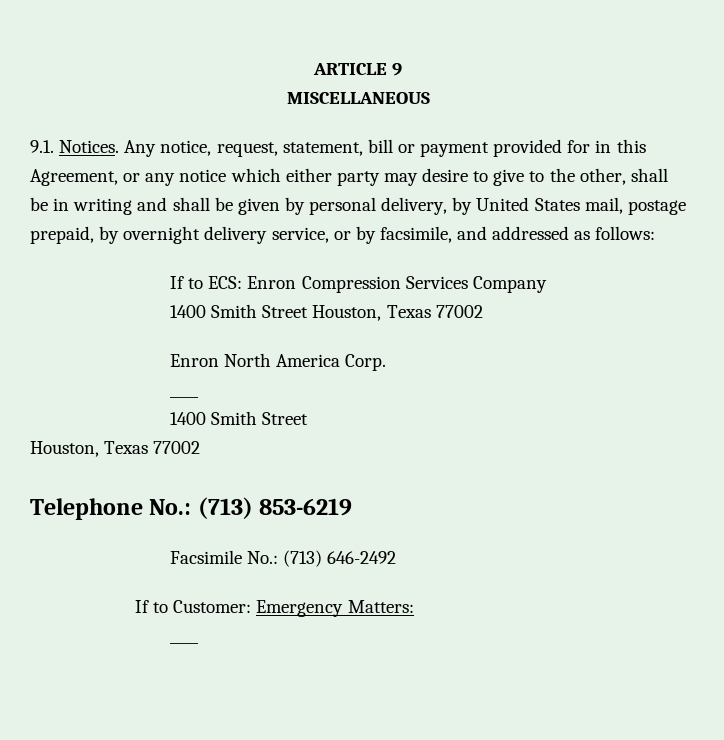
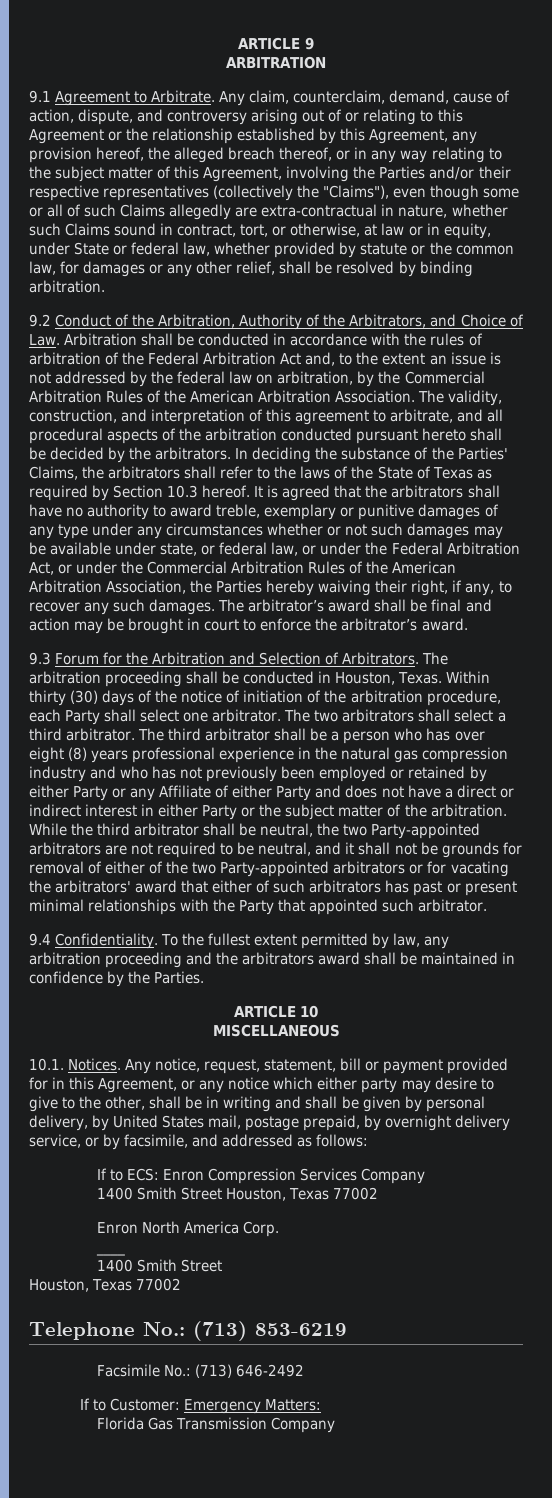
+ ARBITRATION
+ 9.1 Agreement to Arbitrate. Any claim, counterclaim, demand, cause of action, dispute, and controversy arising out of or relating to this Agreement or the relationship established by this Agreement, any provision hereof, the alleged breach thereof, or in any way relating to the subject matter of this Agreement, involving the Parties and/or their respective representatives (collectively the "Claims"), even though some or all of such Claims allegedly are extra-contractual in nature, whether such Claims sound in contract, tort, or otherwise, at law or in equity, under State or federal law, whether provided by statute or the common law, for damages or any other relief, shall be resolved by binding arbitration.
+ 9.2 Conduct of the Arbitration, Authority of the Arbitrators, and Choice of Law. Arbitration shall be conducted in accordance with the rules of arbitration of the Federal Arbitration Act and, to the extent an issue is not addressed by the federal law on arbitration, by the Commercial Arbitration Rules of the American Arbitration Association. The validity, construction, and interpretation of this agreement to arbitrate, and all procedural aspects of the arbitration conducted pursuant hereto shall be decided by the arbitrators. In deciding the substance of the Parties' Claims, the arbitrators shall refer to the laws of the State of Texas as required by Section 10.3 hereof. It is agreed that the arbitrators shall have no authority to award treble, exemplary or punitive damages of any type under any circumstances whether or not such damages may be available under state, or federal law, or under the Federal Arbitration Act, or under the Commercial Arbitration Rules of the American Arbitration Association, the Parties hereby waiving their right, if any, to recover any such damages. The arbitrator’s award shall be final and action may be brought in court to enforce the arbitrator’s award.
+ 9.3 Forum for the Arbitration and Selection of Arbitrators. The arbitration proceeding shall be conducted in Houston, Texas. Within thirty (30) days of the notice of initiation of the arbitration procedure, each Party shall select one arbitrator. The two arbitrators shall select a third arbitrator. The third arbitrator shall be a person who has over eight (8) years professional experience in the natural gas compression industry and who has not previously been employed or retained by either Party or any Affiliate of either Party and does not have a direct or indirect interest in either Party or the subject matter of the arbitration. While the third arbitrator shall be neutral, the two Party-appointed arbitrators are not required to be neutral, and it shall not be grounds for removal of either of the two Party-appointed arbitrators or for vacating the arbitrators' award that either of such arbitrators has past or present minimal relationships with the Party that appointed such arbitrator.
+ 9.4 Confidentiality. To the fullest extent permitted by law, any arbitration proceeding and the arbitrators award shall be maintained in confidence by the Parties.
+ ARTICLE 10
- 9.1. Notices.
+ 10.1. Notices.
  If to Customer: Emergency Matters:
- ____
+ Florida Gas Transmission Company

